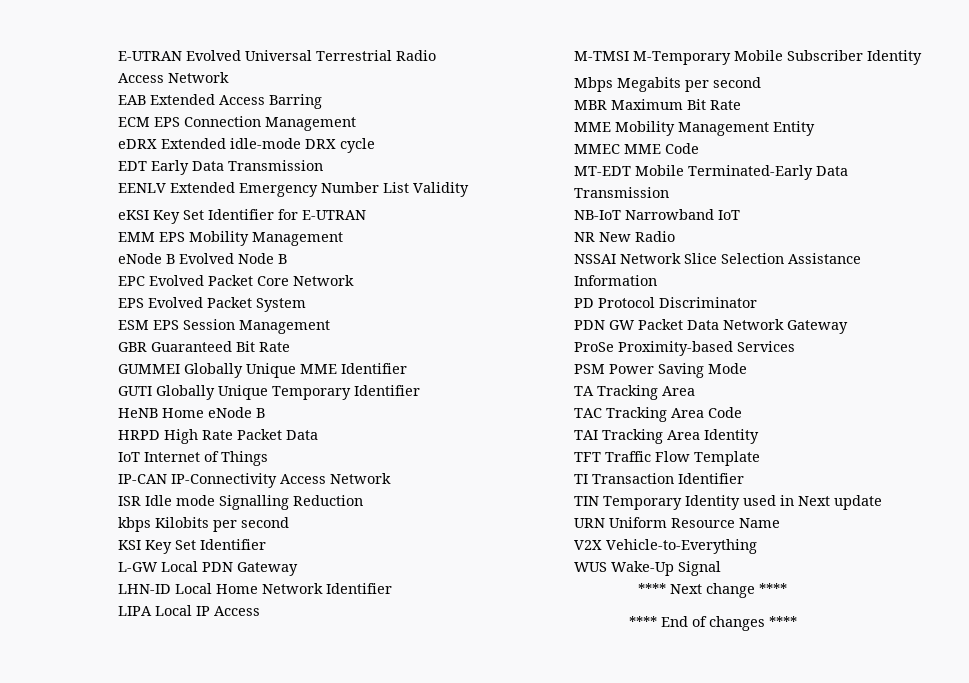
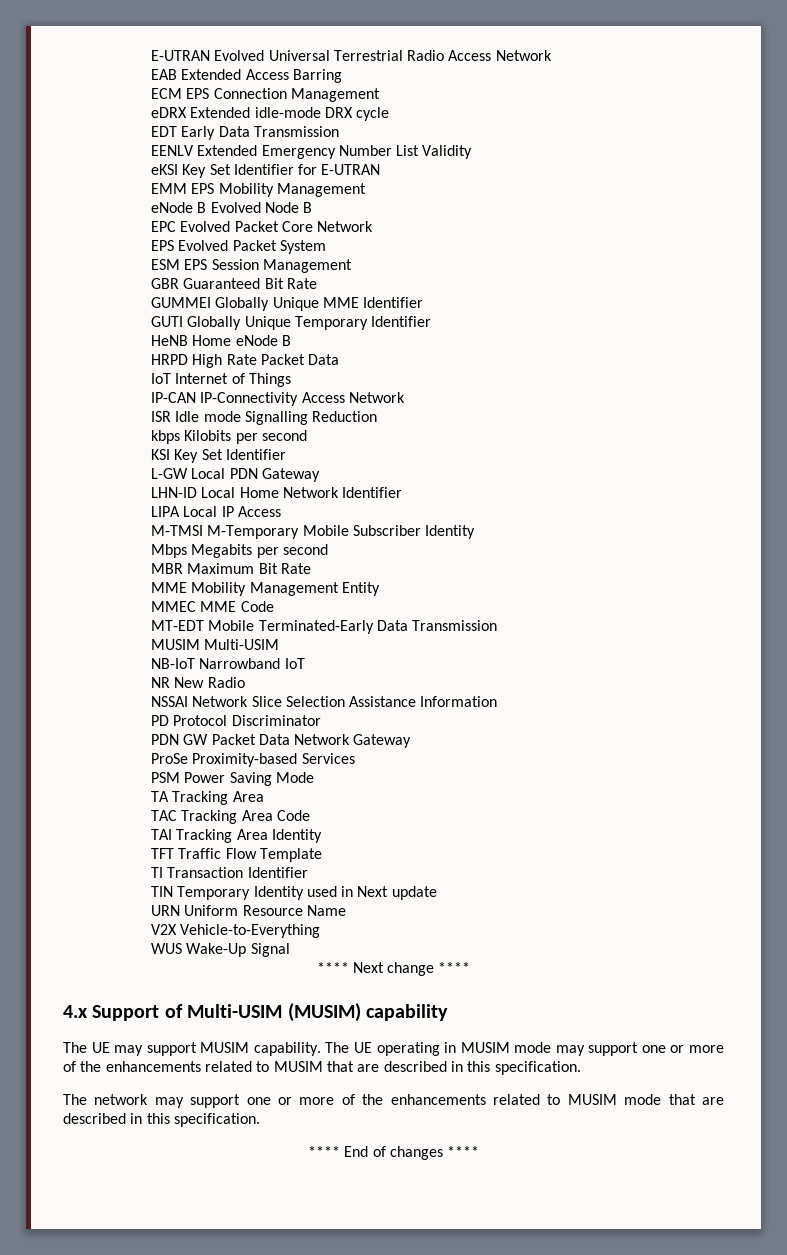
+ MUSIM Multi-USIM
+ 4.x Support of Multi-USIM (MUSIM) capability
+ The UE may support MUSIM capability. The UE operating in MUSIM mode may support one or more of the enhancements related to MUSIM that are described in this specification.
+ The network may support one or more of the enhancements related to MUSIM mode that are described in this specification.

